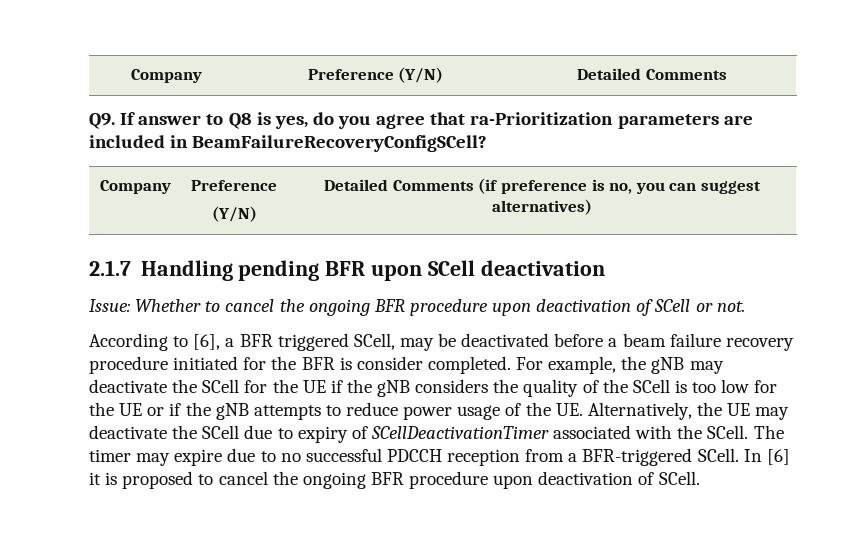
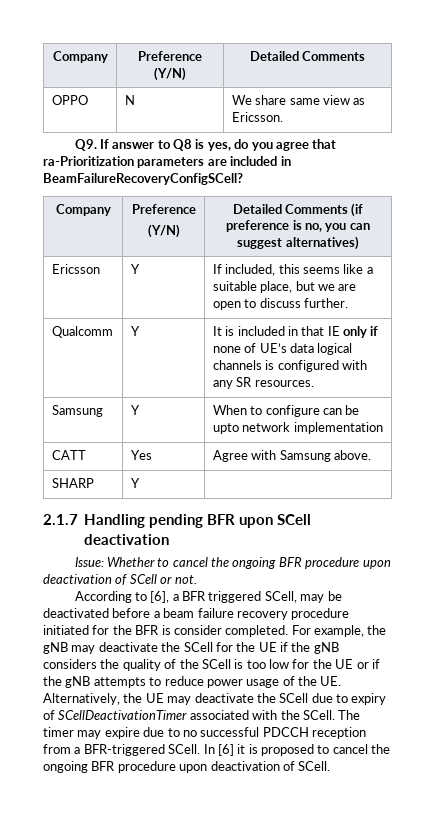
+ OPPO | N | We share same view as Ericsson.
+ Ericsson | Y | If included, this seems like a suitable place, but we are open to discuss further.
+ Qualcomm | Y | It is included in that IE only if none of UE’s data logical channels is configured with any SR resources.
+ Samsung | Y | When to configure can be upto network implementation
+ CATT | Yes | Agree with Samsung above.
+ SHARP | Y |

